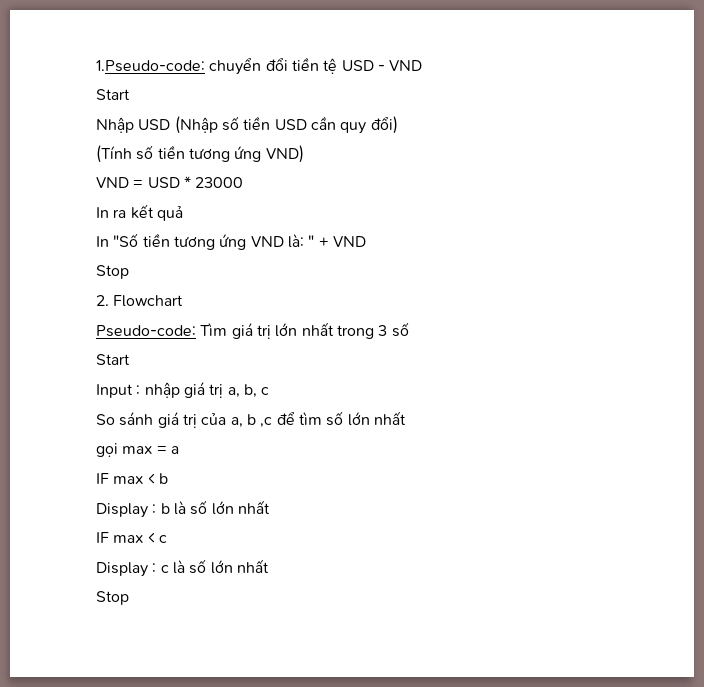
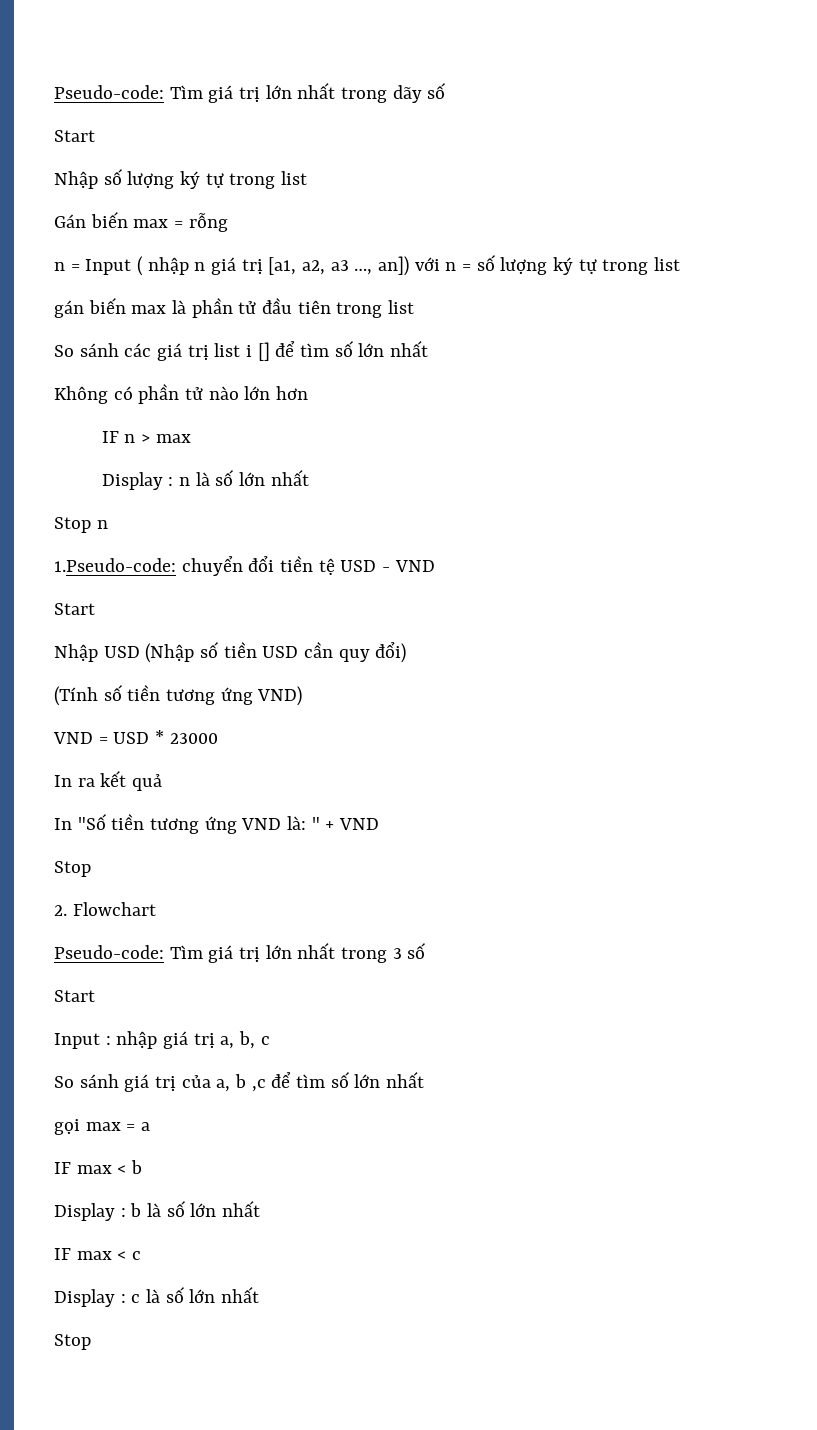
+ Pseudo-code: Tìm giá trị lớn nhất trong dãy số
+ Start
+ Nhập số lượng ký tự trong list
+ Gán biến max = rỗng
+ n = Input ( nhập n giá trị [a1, a2, a3 …, an]) với n = số lượng ký tự trong list
+ gán biến max là phần tử đầu tiên trong list
+ So sánh các giá trị list i [] để tìm số lớn nhất
+ Không có phần tử nào lớn hơn
+ IF n > max
+ Display : n là số lớn nhất
+ Stop n

